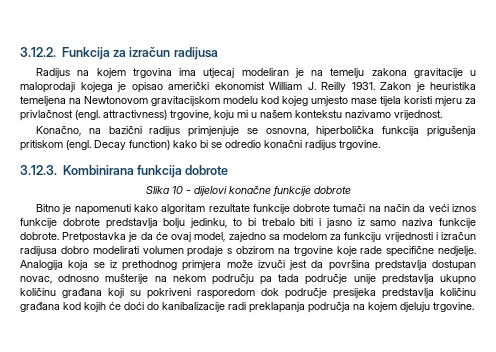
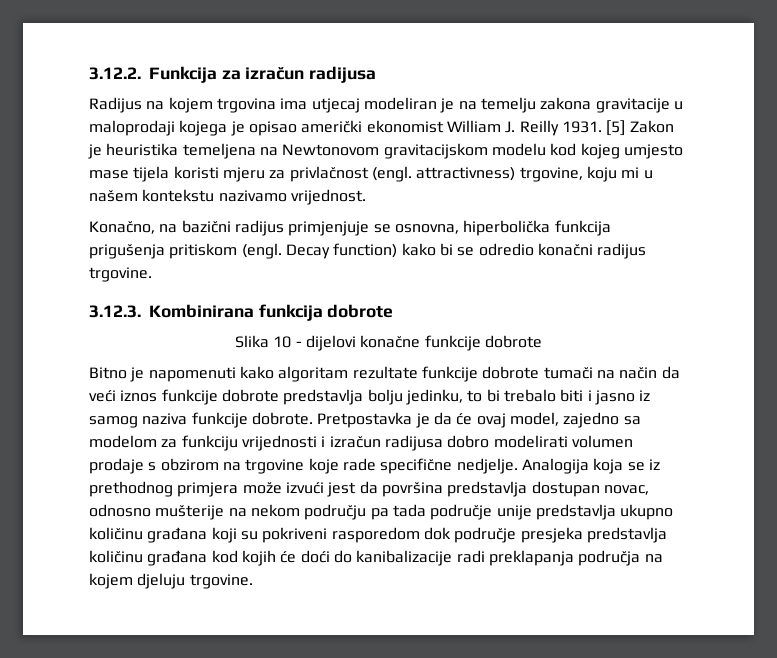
- Zakon je heuristika temeljena na Newtonovom gravitacijskom modelu kod kojeg umjesto mase tijela koristi mjeru za privlačnost (engl. attractivness) trgovine, koju mi u našem kontekstu nazivamo vrijednost.
+ [5] Zakon je heuristika temeljena na Newtonovom gravitacijskom modelu kod kojeg umjesto mase tijela koristi mjeru za privlačnost (engl. attractivness) trgovine, koju mi u našem kontekstu nazivamo vrijednost.
- Bitno je napomenuti kako algoritam rezultate funkcije dobrote tumači na način da veći iznos funkcije dobrote predstavlja bolju jedinku, to bi trebalo biti i jasno iz samo naziva funkcije dobrote.
+ Bitno je napomenuti kako algoritam rezultate funkcije dobrote tumači na način da veći iznos funkcije dobrote predstavlja bolju jedinku, to bi trebalo biti i jasno iz samog naziva funkcije dobrote.
- Analogija koja se iz prethodnog primjera može izvuči jest da površina predstavlja dostupan novac, odnosno mušterije na nekom području pa tada područje unije predstavlja ukupno količinu građana koji su pokriveni rasporedom dok područje presijeka predstavlja količinu građana kod kojih će doći do kanibalizacije radi preklapanja područja na kojem djeluju trgovine.
+ Analogija koja se iz prethodnog primjera može izvući jest da površina predstavlja dostupan novac, odnosno mušterije na nekom području pa tada područje unije predstavlja ukupno količinu građana koji su pokriveni rasporedom dok područje presjeka predstavlja količinu građana kod kojih će doći do kanibalizacije radi preklapanja područja na kojem djeluju trgovine.

